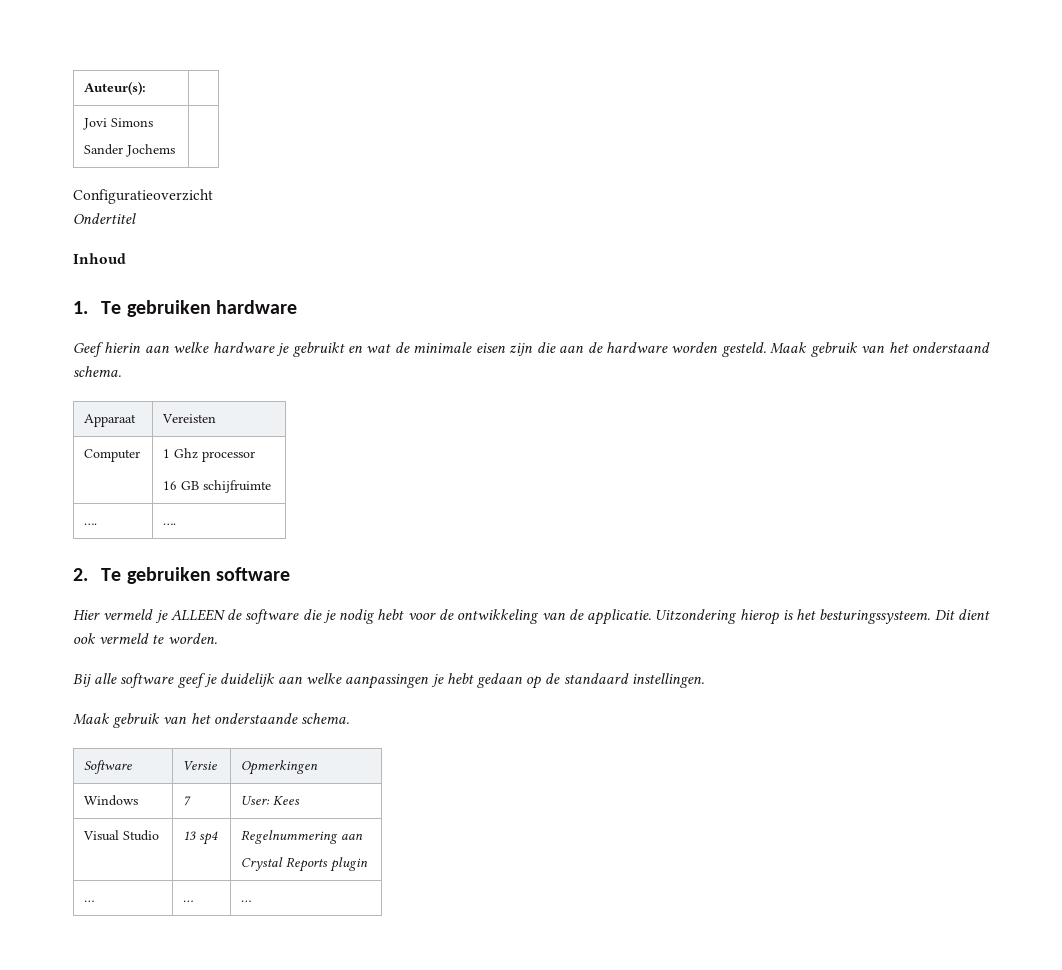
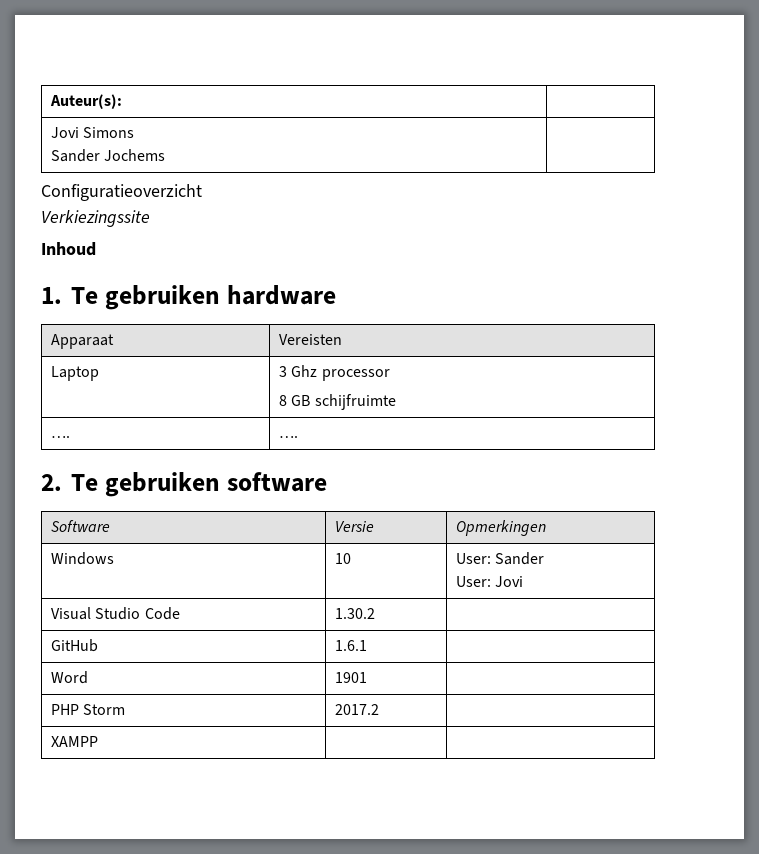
- Ondertitel
+ Verkiezingssite
- Geef hierin aan welke hardware je gebruikt en wat de minimale eisen zijn die aan de hardware worden gesteld. Maak gebruik van het onderstaand schema.
- Computer | 1 Ghz processor
- 16 GB schijfruimte
+ Laptop | 3 Ghz processor
+ 8 GB schijfruimte
- Hier vermeld je ALLEEN de software die je nodig hebt voor de ontwikkeling van de applicatie. Uitzondering hierop is het besturingssysteem. Dit dient ook vermeld te worden.
- Bij alle software geef je duidelijk aan welke aanpassingen je hebt gedaan op de standaard instellingen.
- Maak gebruik van het onderstaande schema.
- Windows | 7 | User: Kees
+ Windows | 10 | User: Sander
+ User: Jovi
- Visual Studio | 13 sp4 | Regelnummering aan
- Crystal Reports plugin
- … | … | …
+ Visual Studio Code | 1.30.2 |
+ GitHub | 1.6.1 |
+ Word | 1901 |
+ PHP Storm | 2017.2 |
+ XAMPP | |

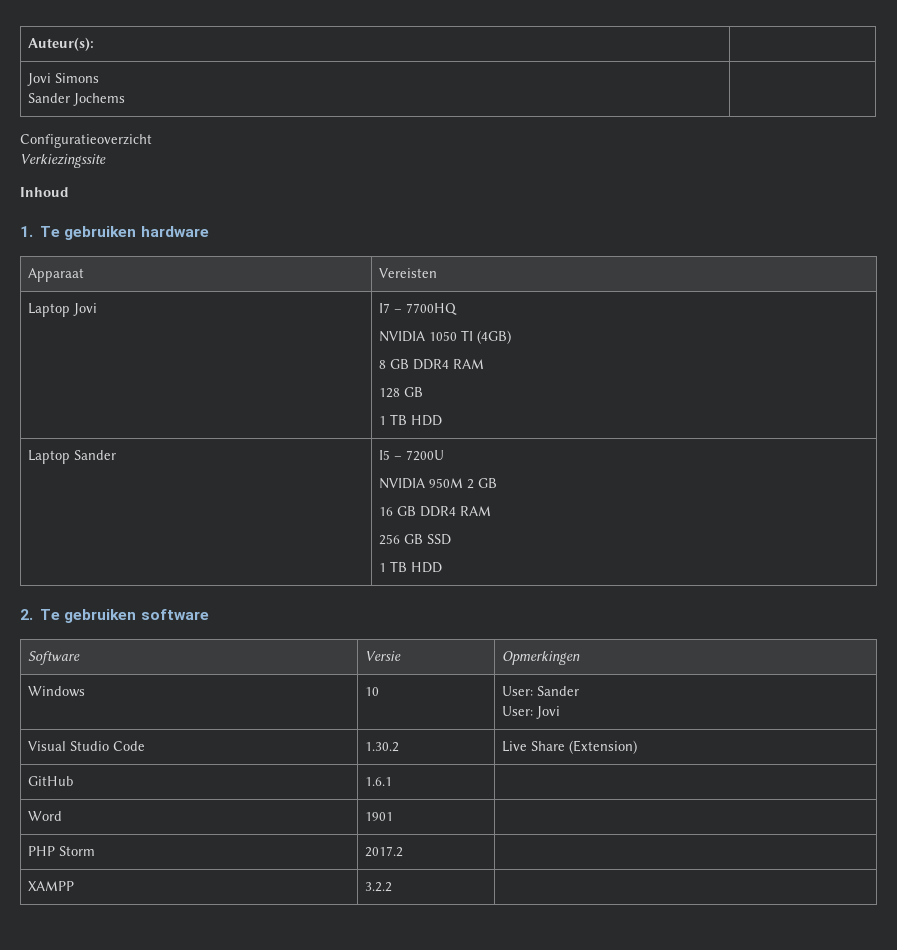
- Laptop | 3 Ghz processor
- 8 GB schijfruimte
- …. | ….
+ Laptop Jovi | I7 – 7700HQ
+ NVIDIA 1050 TI (4GB)
+ 8 GB DDR4 RAM
+ 128 GB
+ 1 TB HDD
+ Laptop Sander | I5 – 7200U
+ NVIDIA 950M 2 GB
+ 16 GB DDR4 RAM
+ 256 GB SSD
+ 1 TB HDD
- Visual Studio Code | 1.30.2 |
+ Visual Studio Code | 1.30.2 | Live Share (Extension)
- XAMPP | |
+ XAMPP | 3.2.2 |

